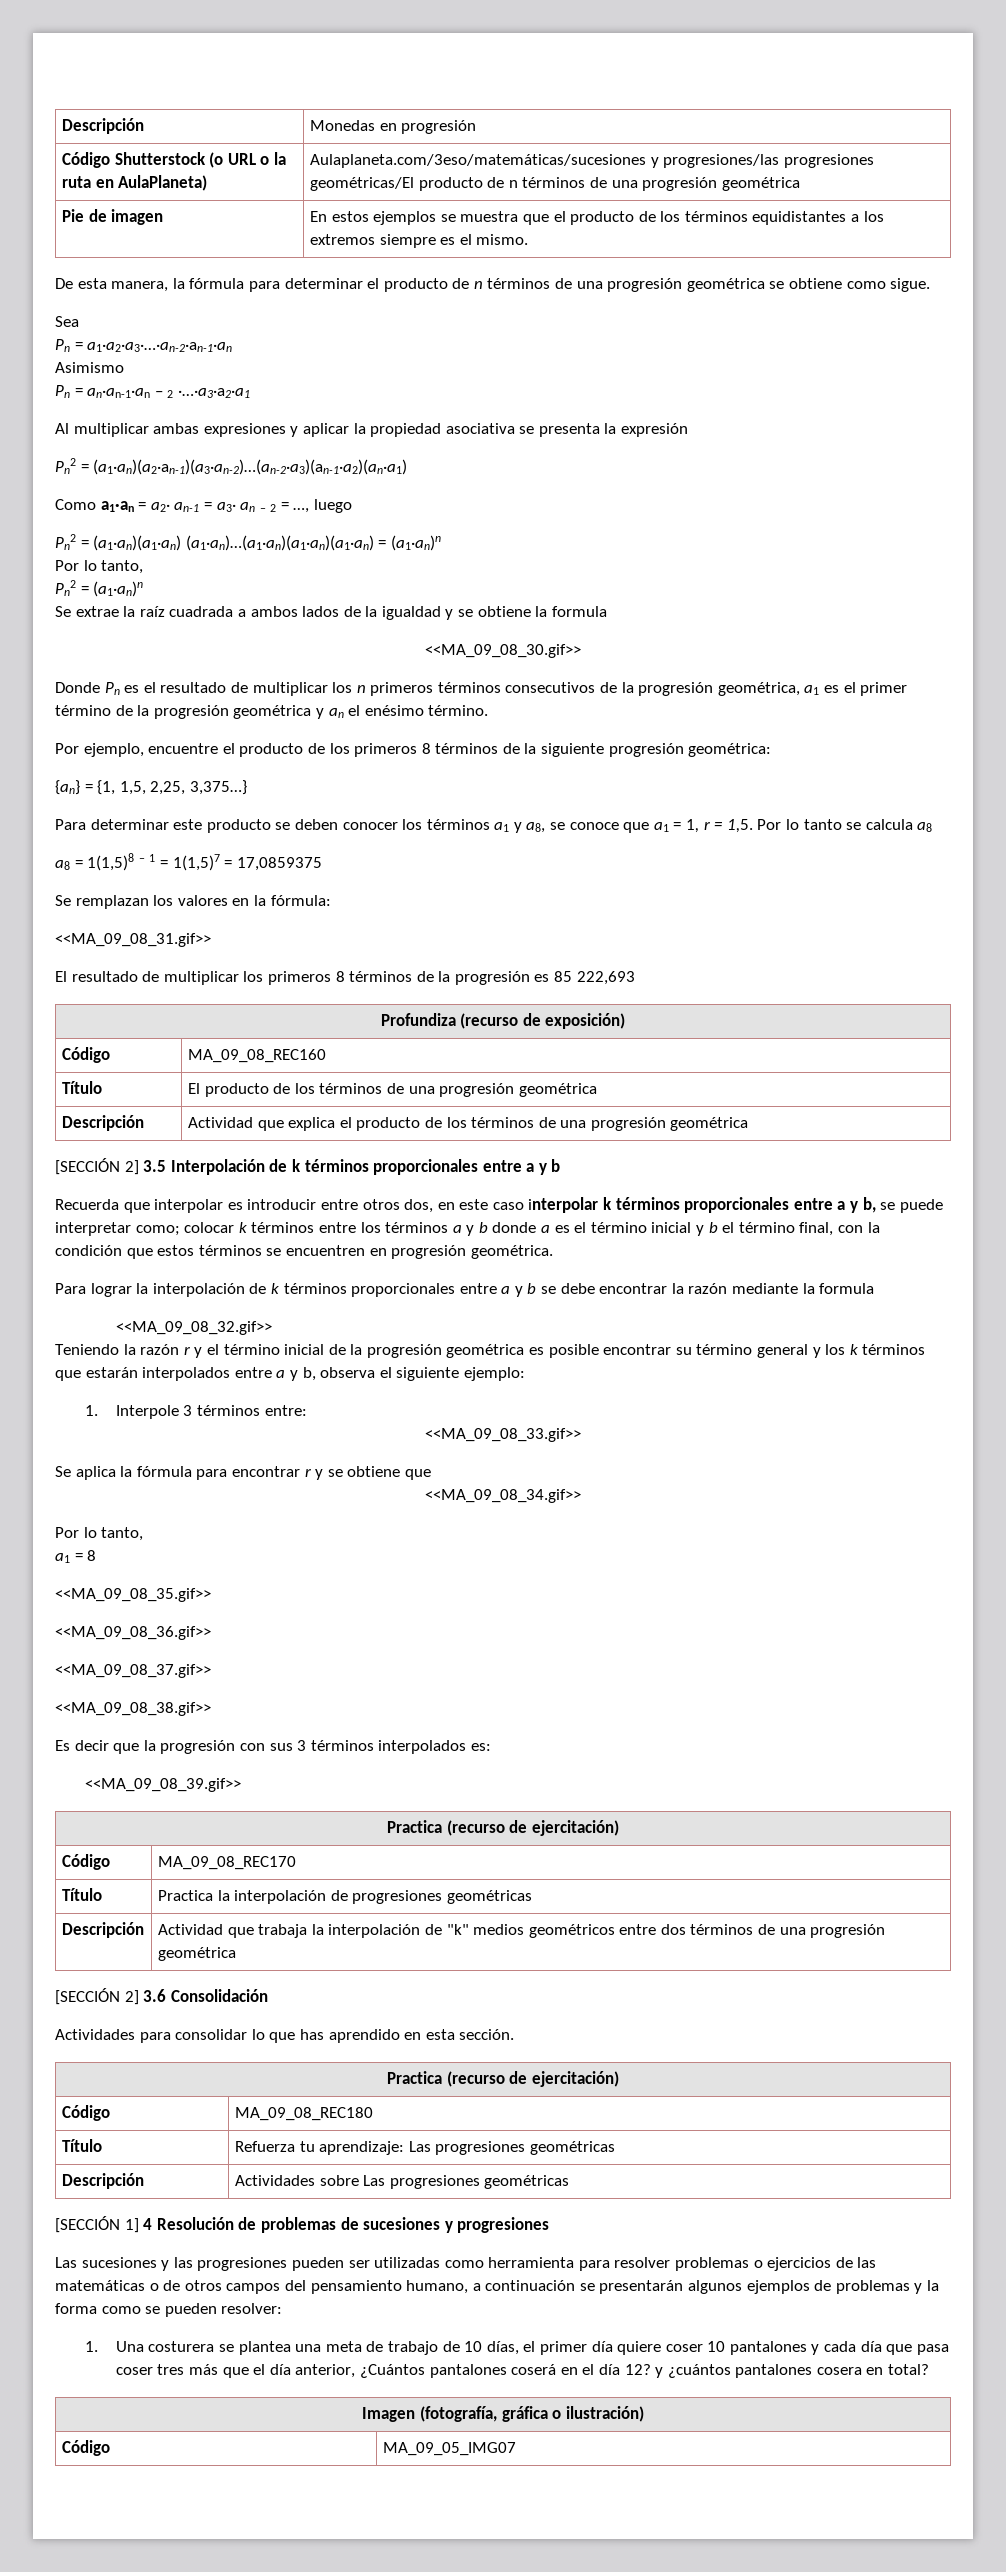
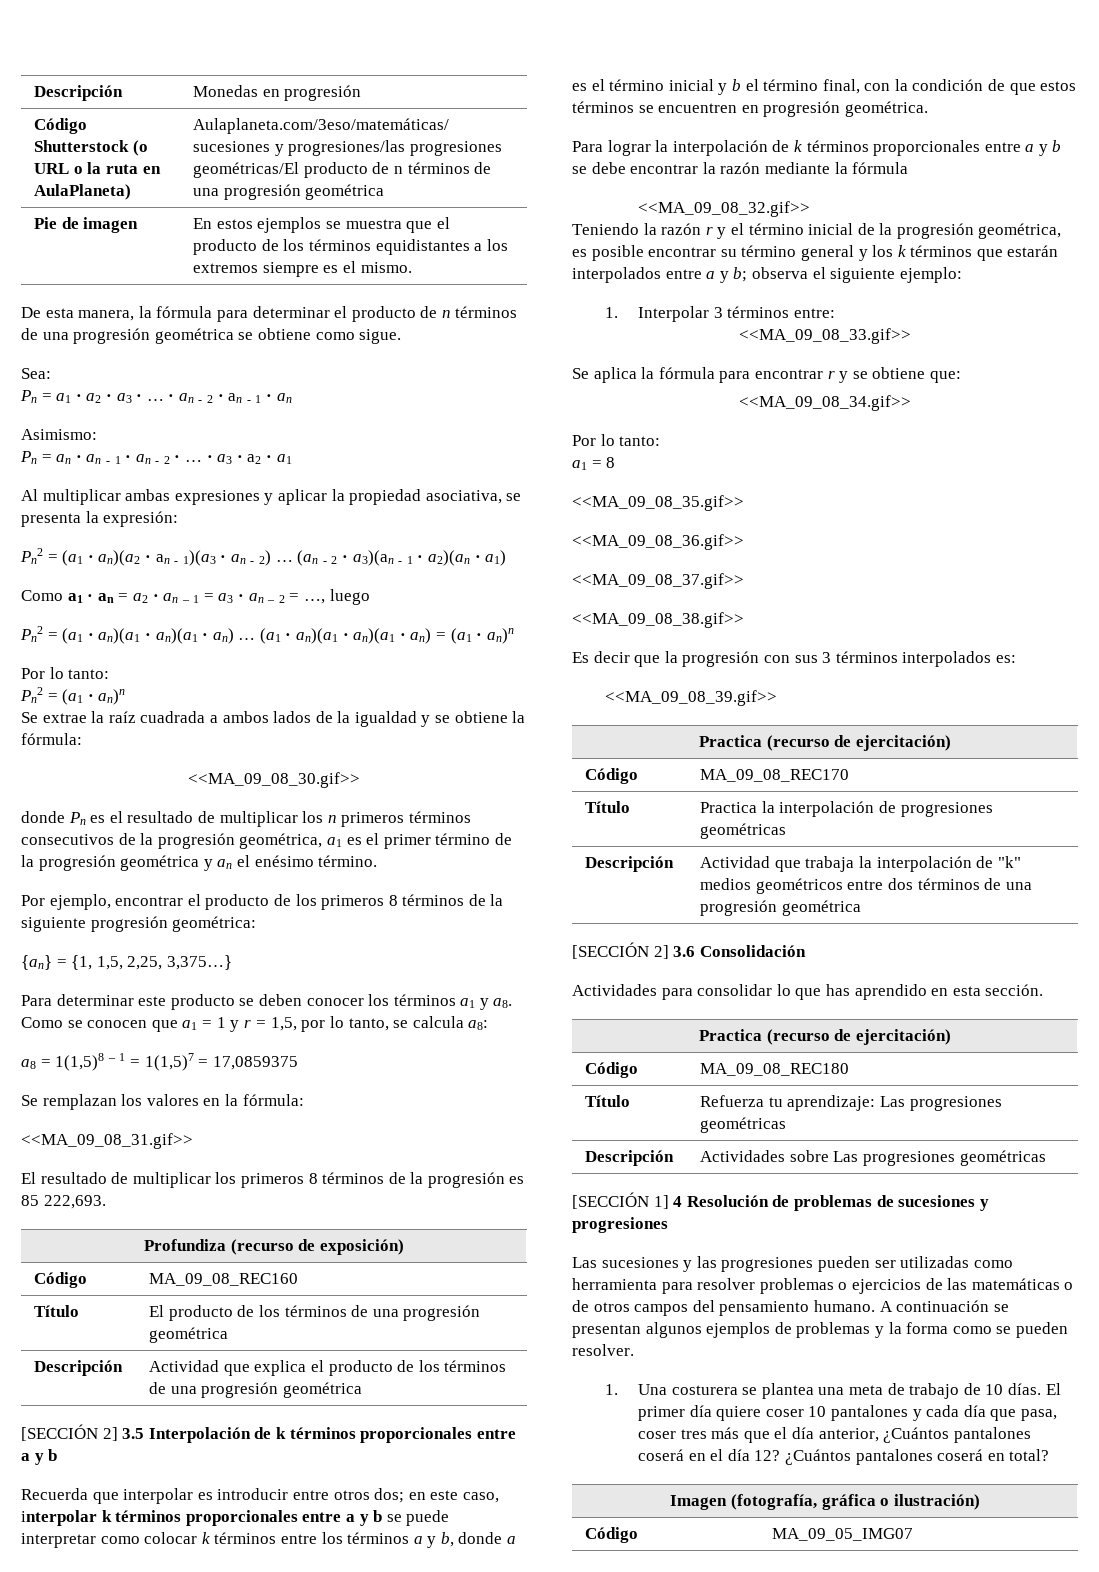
- Sea
- Pn = a1·a2·a3·…·an-2·an-1·an
- Asimismo
- Pn = an·an-1·an – 2 ·…·a3·a2·a1
+ Sea:
+ Pn = a1 · a2 · a3 · … · an - 2 · an - 1 · an
+ Asimismo:
+ Pn = an · an - 1 · an - 2 · … · a3 · a2 · a1
- Al multiplicar ambas expresiones y aplicar la propiedad asociativa se presenta la expresión
- Pn2 = (a1·an)(a2·an-1)(a3·an-2)…(an-2·a3)(an-1·a2)(an·a1)
- Como a1·an = a2· an-1 = a3· an – 2 = …, luego
+ Al multiplicar ambas expresiones y aplicar la propiedad asociativa, se presenta la expresión:
+ Pn2 = (a1 · an)(a2 · an - 1)(a3 · an - 2) … (an - 2 · a3)(an - 1 · a2)(an · a1)
+ Como a1 · an = a2 · an – 1 = a3 · an – 2 = …, luego
- Pn2 = (a1·an)(a1·an) (a1·an)…(a1·an)(a1·an)(a1·an) = (a1·an)n
- Por lo tanto,
- Pn2 = (a1·an)n
+ Pn2 = (a1 · an)(a1 · an)(a1 · an) … (a1 · an)(a1 · an)(a1 · an) = (a1 · an)n
+ Por lo tanto:
+ Pn2 = (a1 · an)n
- Se extrae la raíz cuadrada a ambos lados de la igualdad y se obtiene la formula
+ Se extrae la raíz cuadrada a ambos lados de la igualdad y se obtiene la fórmula:
- Donde Pn es el resultado de multiplicar los n primeros términos consecutivos de la progresión geométrica, a1 es el primer término de la progresión geométrica y an el enésimo término.
+ donde Pn es el resultado de multiplicar los n primeros términos consecutivos de la progresión geométrica, a1 es el primer término de la progresión geométrica y an el enésimo término.
- Por ejemplo, encuentre el producto de los primeros 8 términos de la siguiente progresión geométrica:
+ Por ejemplo, encontrar el producto de los primeros 8 términos de la siguiente progresión geométrica:
- Para determinar este producto se deben conocer los términos a1 y a8, se conoce que a1 = 1, r = 1,5. Por lo tanto se calcula a8
+ Para determinar este producto se deben conocer los términos a1 y a8. Como se conocen que a1 = 1 y r = 1,5, por lo tanto, se calcula a8:
- El resultado de multiplicar los primeros 8 términos de la progresión es 85 222,693
+ El resultado de multiplicar los primeros 8 términos de la progresión es 85 222,693.
- Recuerda que interpolar es introducir entre otros dos, en este caso interpolar k términos proporcionales entre a y b, se puede interpretar como; colocar k términos entre los términos a y b donde a es el término inicial y b el término final, con la condición que estos términos se encuentren en progresión geométrica.
+ Recuerda que interpolar es introducir entre otros dos; en este caso, interpolar k términos proporcionales entre a y b se puede interpretar como colocar k términos entre los términos a y b, donde a es el término inicial y b el término final, con la condición de que estos términos se encuentren en progresión geométrica.
- Para lograr la interpolación de k términos proporcionales entre a y b se debe encontrar la razón mediante la formula
+ Para lograr la interpolación de k términos proporcionales entre a y b se debe encontrar la razón mediante la fórmula
- Teniendo la razón r y el término inicial de la progresión geométrica es posible encontrar su término general y los k términos que estarán interpolados entre a y b, observa el siguiente ejemplo:
+ Teniendo la razón r y el término inicial de la progresión geométrica, es posible encontrar su término general y los k términos que estarán interpolados entre a y b; observa el siguiente ejemplo:
- 1. Interpole 3 términos entre:
+ 1. Interpolar 3 términos entre:
- Se aplica la fórmula para encontrar r y se obtiene que
+ Se aplica la fórmula para encontrar r y se obtiene que:
  <<MA_09_08_34.gif>>
- Por lo tanto,
+ Por lo tanto:
- Las sucesiones y las progresiones pueden ser utilizadas como herramienta para resolver problemas o ejercicios de las matemáticas o de otros campos del pensamiento humano, a continuación se presentarán algunos ejemplos de problemas y la forma como se pueden resolver:
+ Las sucesiones y las progresiones pueden ser utilizadas como herramienta para resolver problemas o ejercicios de las matemáticas o de otros campos del pensamiento humano. A continuación se presentan algunos ejemplos de problemas y la forma como se pueden resolver.
- 1. Una costurera se plantea una meta de trabajo de 10 días, el primer día quiere coser 10 pantalones y cada día que pasa coser tres más que el día anterior, ¿Cuántos pantalones coserá en el día 12? y ¿cuántos pantalones cosera en total?
+ 1. Una costurera se plantea una meta de trabajo de 10 días. El primer día quiere coser 10 pantalones y cada día que pasa, coser tres más que el día anterior, ¿Cuántos pantalones coserá en el día 12? ¿Cuántos pantalones coserá en total?

